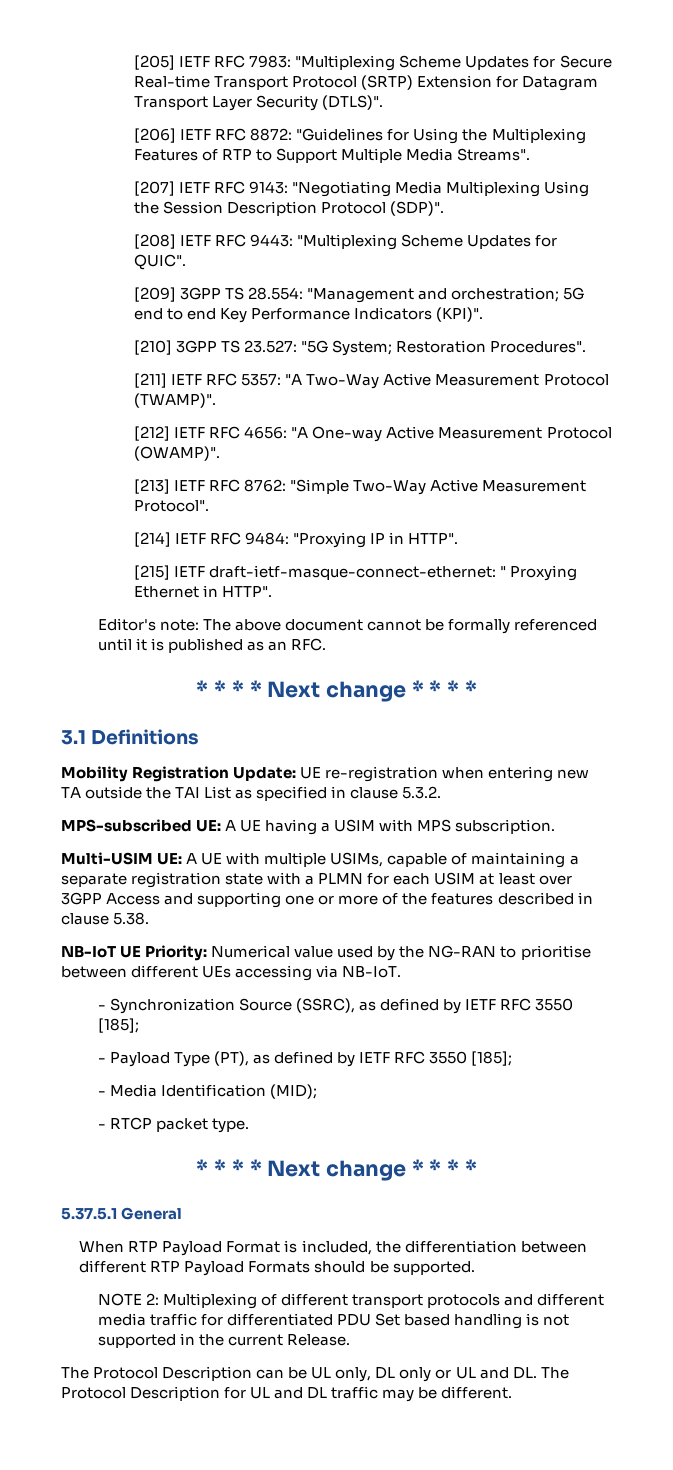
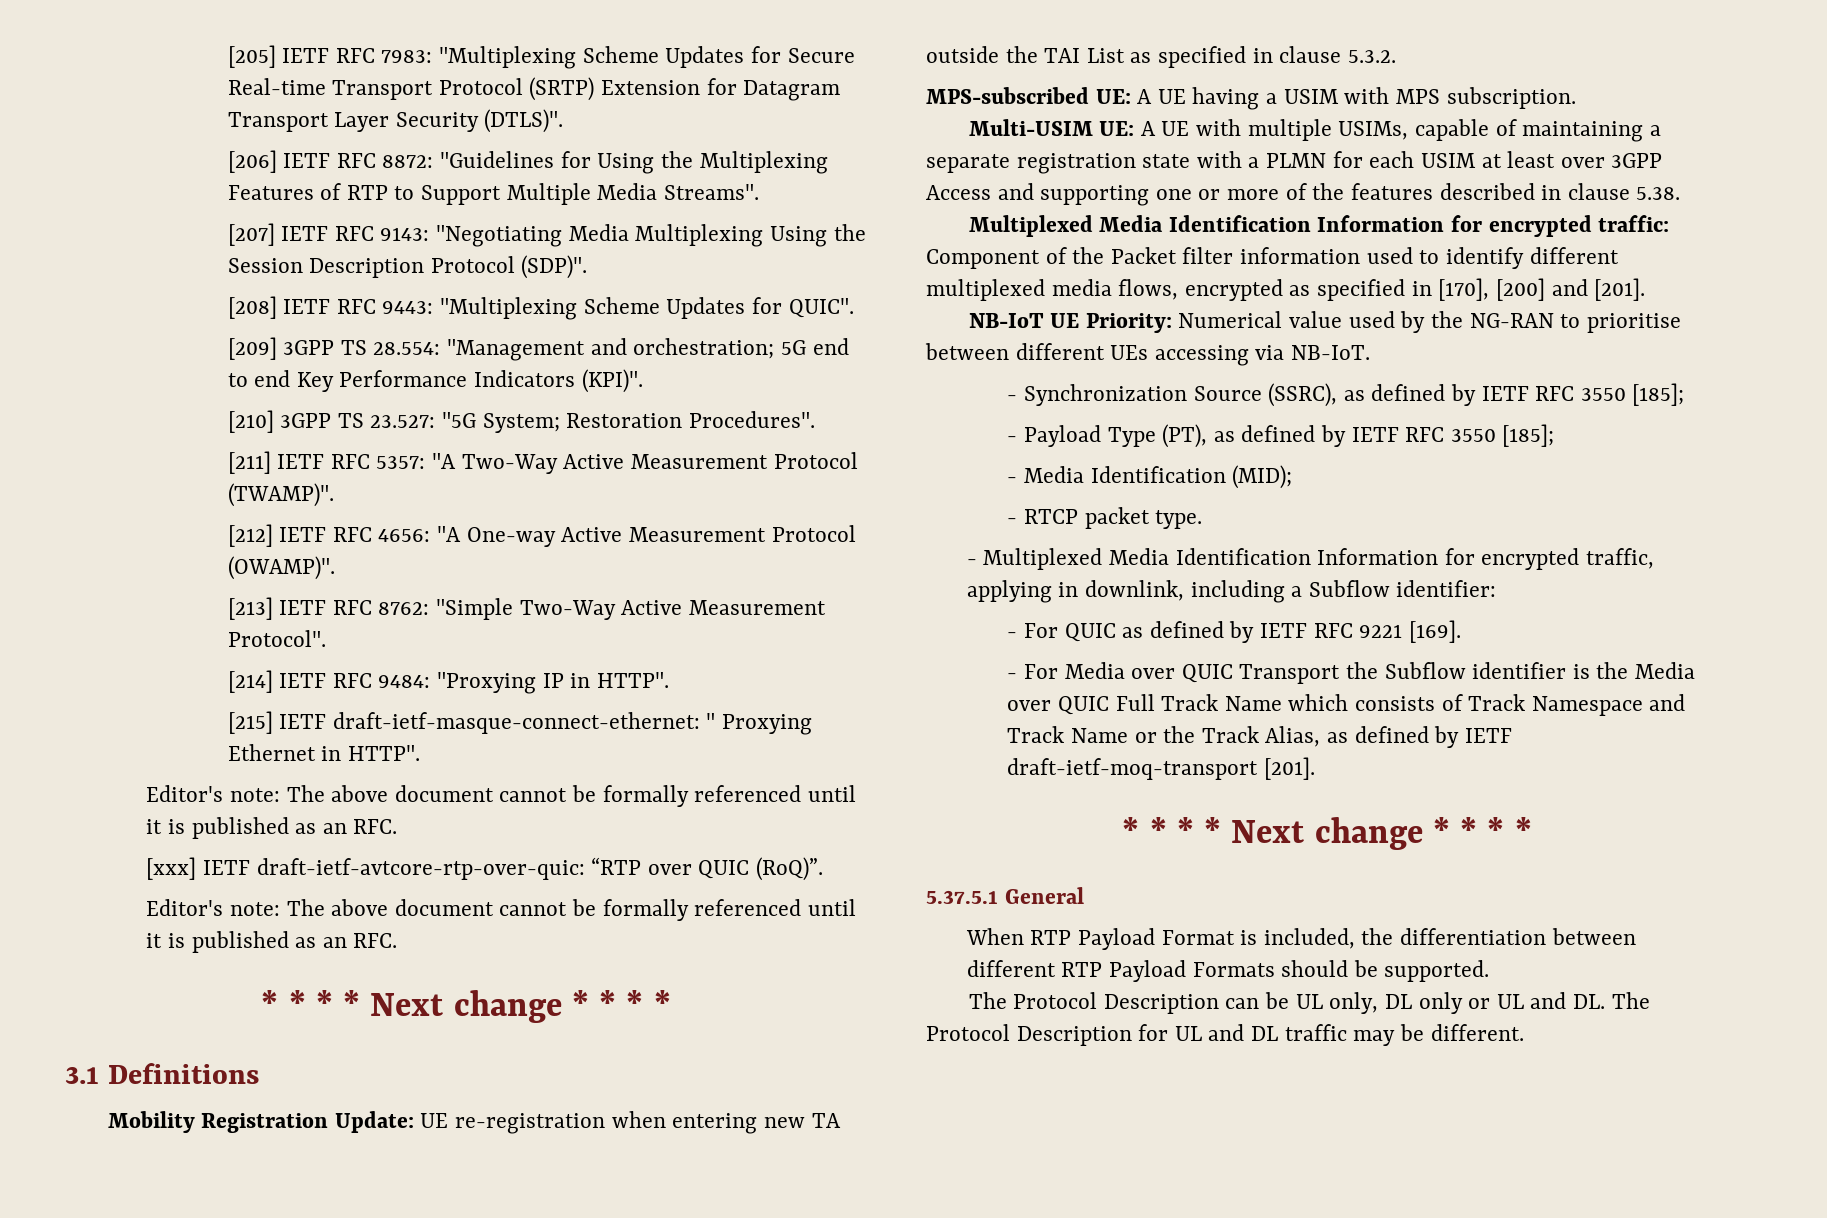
+ [xxx] IETF draft-ietf-avtcore-rtp-over-quic: “RTP over QUIC (RoQ)”.
+ Editor's note: The above document cannot be formally referenced until it is published as an RFC.
+ Multiplexed Media Identification Information for encrypted traffic: Component of the Packet filter information used to identify different multiplexed media flows, encrypted as specified in [170], [200] and [201].
+ - Multiplexed Media Identification Information for encrypted traffic, applying in downlink, including a Subflow identifier:
+ - For QUIC as defined by IETF RFC 9221 [169].
+ - For Media over QUIC Transport the Subflow identifier is the Media over QUIC Full Track Name which consists of Track Namespace and Track Name or the Track Alias, as defined by IETF draft-ietf-moq-transport [201].
- NOTE 2: Multiplexing of different transport protocols and different media traffic for differentiated PDU Set based handling is not supported in the current Release.

